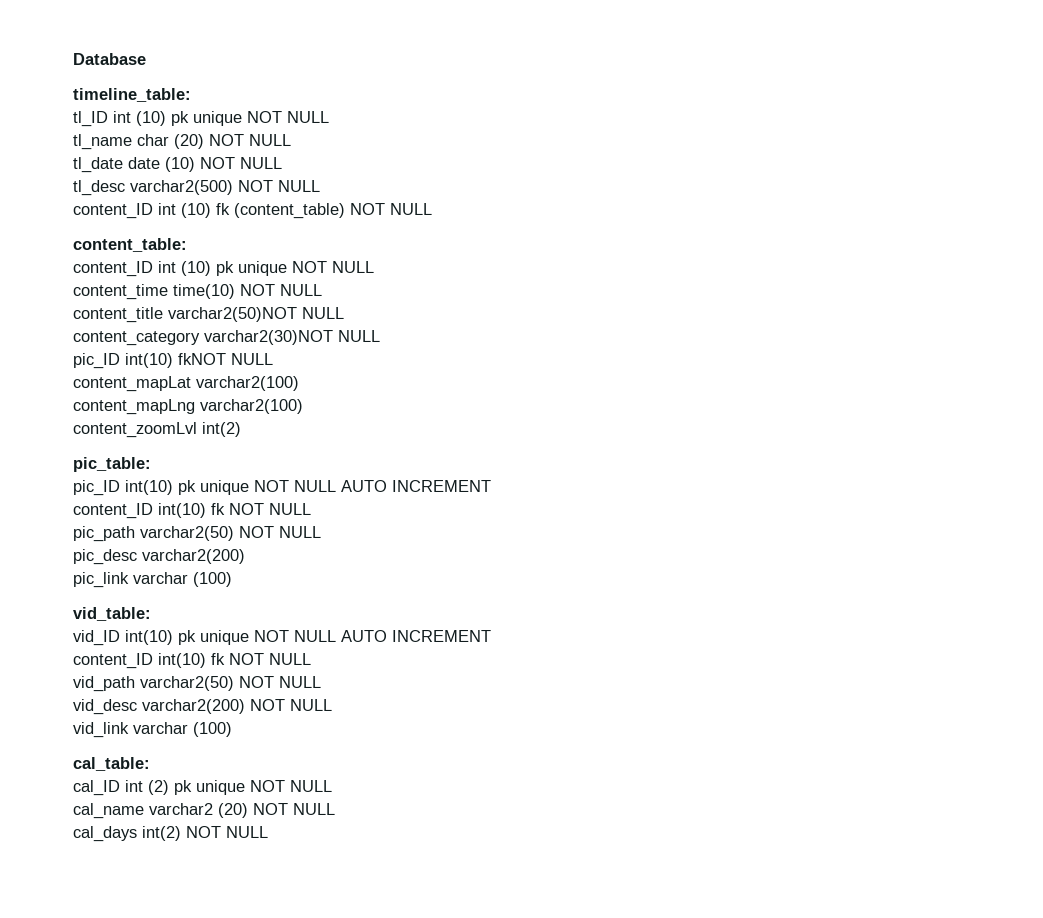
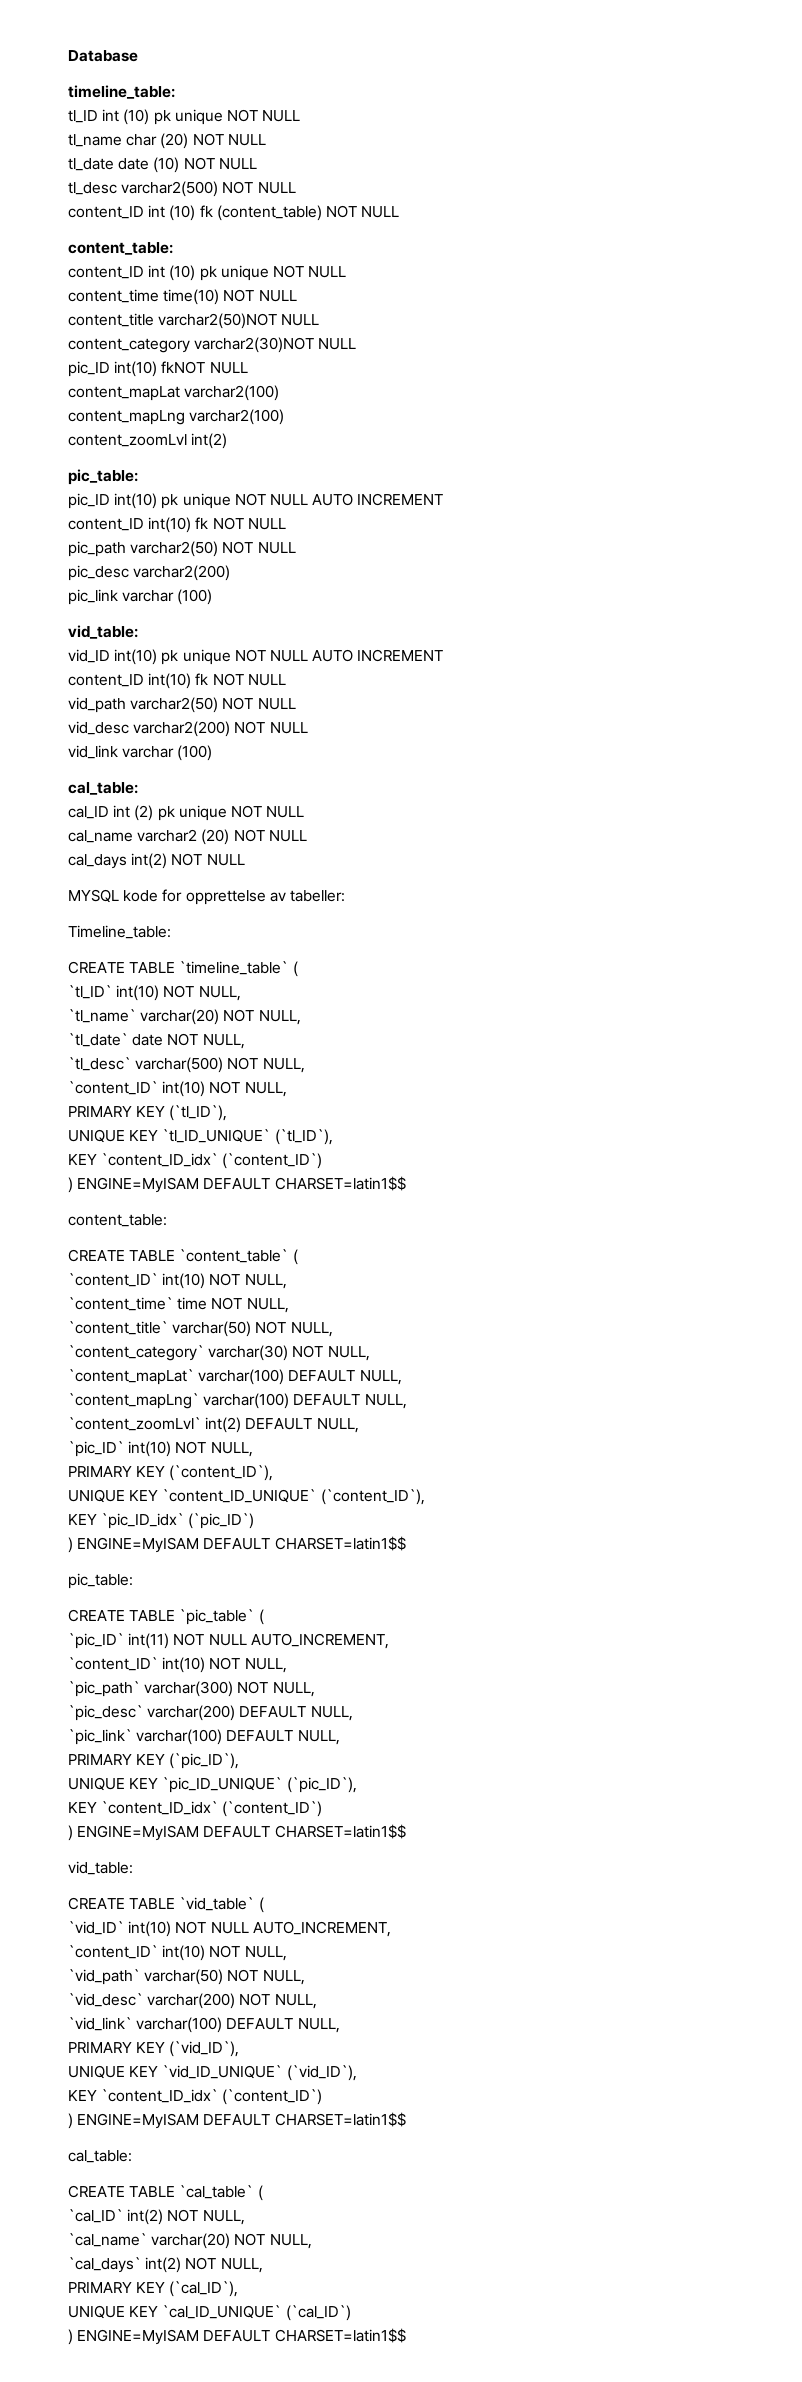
+ MYSQL kode for opprettelse av tabeller:
+ Timeline_table:
+ CREATE TABLE `timeline_table` (
+ `tl_ID` int(10) NOT NULL,
+ `tl_name` varchar(20) NOT NULL,
+ `tl_date` date NOT NULL,
+ `tl_desc` varchar(500) NOT NULL,
+ `content_ID` int(10) NOT NULL,
+ PRIMARY KEY (`tl_ID`),
+ UNIQUE KEY `tl_ID_UNIQUE` (`tl_ID`),
+ KEY `content_ID_idx` (`content_ID`)
+ ) ENGINE=MyISAM DEFAULT CHARSET=latin1$$
+ content_table:
+ CREATE TABLE `content_table` (
+ `content_ID` int(10) NOT NULL,
+ `content_time` time NOT NULL,
+ `content_title` varchar(50) NOT NULL,
+ `content_category` varchar(30) NOT NULL,
+ `content_mapLat` varchar(100) DEFAULT NULL,
+ `content_mapLng` varchar(100) DEFAULT NULL,
+ `content_zoomLvl` int(2) DEFAULT NULL,
+ `pic_ID` int(10) NOT NULL,
+ PRIMARY KEY (`content_ID`),
+ UNIQUE KEY `content_ID_UNIQUE` (`content_ID`),
+ KEY `pic_ID_idx` (`pic_ID`)
+ ) ENGINE=MyISAM DEFAULT CHARSET=latin1$$
+ pic_table:
+ CREATE TABLE `pic_table` (
+ `pic_ID` int(11) NOT NULL AUTO_INCREMENT,
+ `content_ID` int(10) NOT NULL,
+ `pic_path` varchar(300) NOT NULL,
+ `pic_desc` varchar(200) DEFAULT NULL,
+ `pic_link` varchar(100) DEFAULT NULL,
+ PRIMARY KEY (`pic_ID`),
+ UNIQUE KEY `pic_ID_UNIQUE` (`pic_ID`),
+ KEY `content_ID_idx` (`content_ID`)
+ ) ENGINE=MyISAM DEFAULT CHARSET=latin1$$
+ vid_table:
+ CREATE TABLE `vid_table` (
+ `vid_ID` int(10) NOT NULL AUTO_INCREMENT,
+ `content_ID` int(10) NOT NULL,
+ `vid_path` varchar(50) NOT NULL,
+ `vid_desc` varchar(200) NOT NULL,
+ `vid_link` varchar(100) DEFAULT NULL,
+ PRIMARY KEY (`vid_ID`),
+ UNIQUE KEY `vid_ID_UNIQUE` (`vid_ID`),
+ KEY `content_ID_idx` (`content_ID`)
+ ) ENGINE=MyISAM DEFAULT CHARSET=latin1$$
+ cal_table:
+ CREATE TABLE `cal_table` (
+ `cal_ID` int(2) NOT NULL,
+ `cal_name` varchar(20) NOT NULL,
+ `cal_days` int(2) NOT NULL,
+ PRIMARY KEY (`cal_ID`),
+ UNIQUE KEY `cal_ID_UNIQUE` (`cal_ID`)
+ ) ENGINE=MyISAM DEFAULT CHARSET=latin1$$

